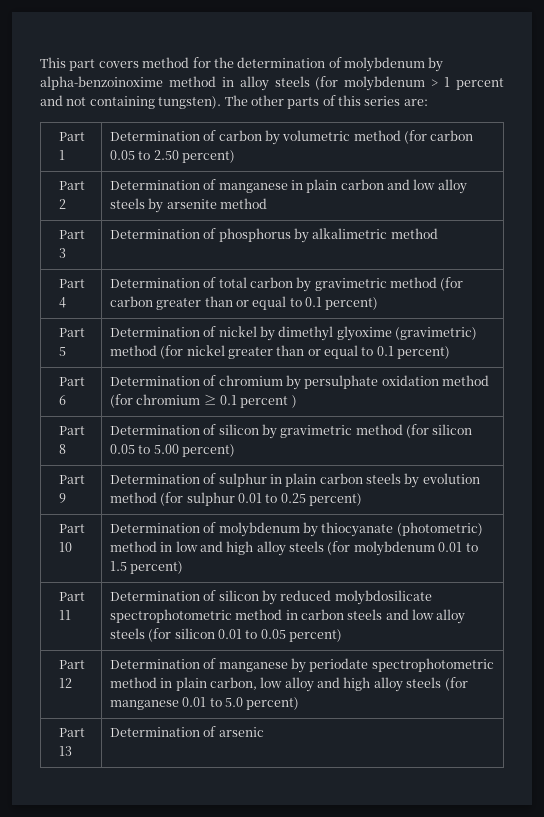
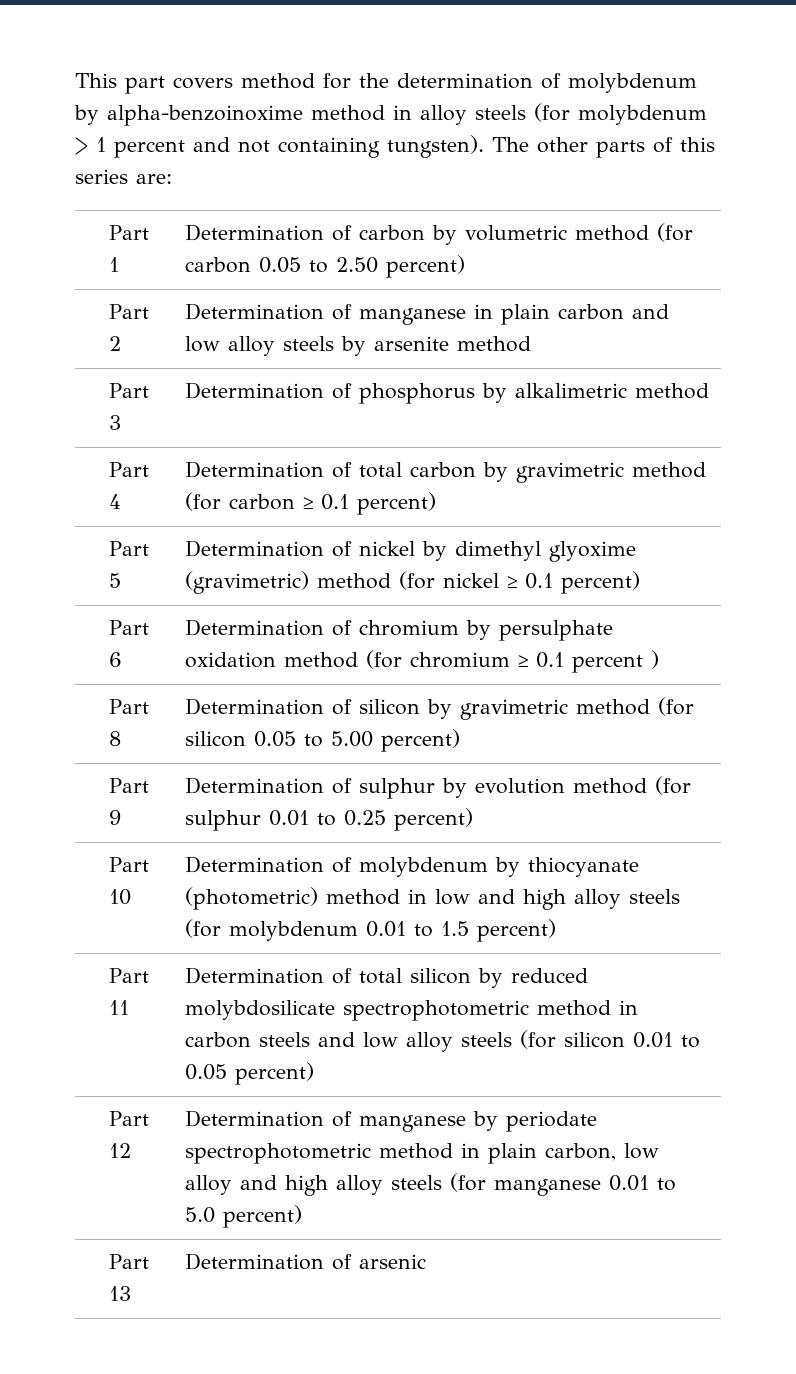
- Part 4 | Determination of total carbon by gravimetric method (for carbon greater than or equal to 0.1 percent)
+ Part 4 | Determination of total carbon by gravimetric method (for carbon ≥ 0.1 percent)
- Part 5 | Determination of nickel by dimethyl glyoxime (gravimetric) method (for nickel greater than or equal to 0.1 percent)
+ Part 5 | Determination of nickel by dimethyl glyoxime (gravimetric) method (for nickel ≥ 0.1 percent)
- Part 9 | Determination of sulphur in plain carbon steels by evolution method (for sulphur 0.01 to 0.25 percent)
+ Part 9 | Determination of sulphur by evolution method (for sulphur 0.01 to 0.25 percent)
- Part 11 | Determination of silicon by reduced molybdosilicate spectrophotometric method in carbon steels and low alloy steels (for silicon 0.01 to 0.05 percent)
+ Part 11 | Determination of total silicon by reduced molybdosilicate spectrophotometric method in carbon steels and low alloy steels (for silicon 0.01 to 0.05 percent)

